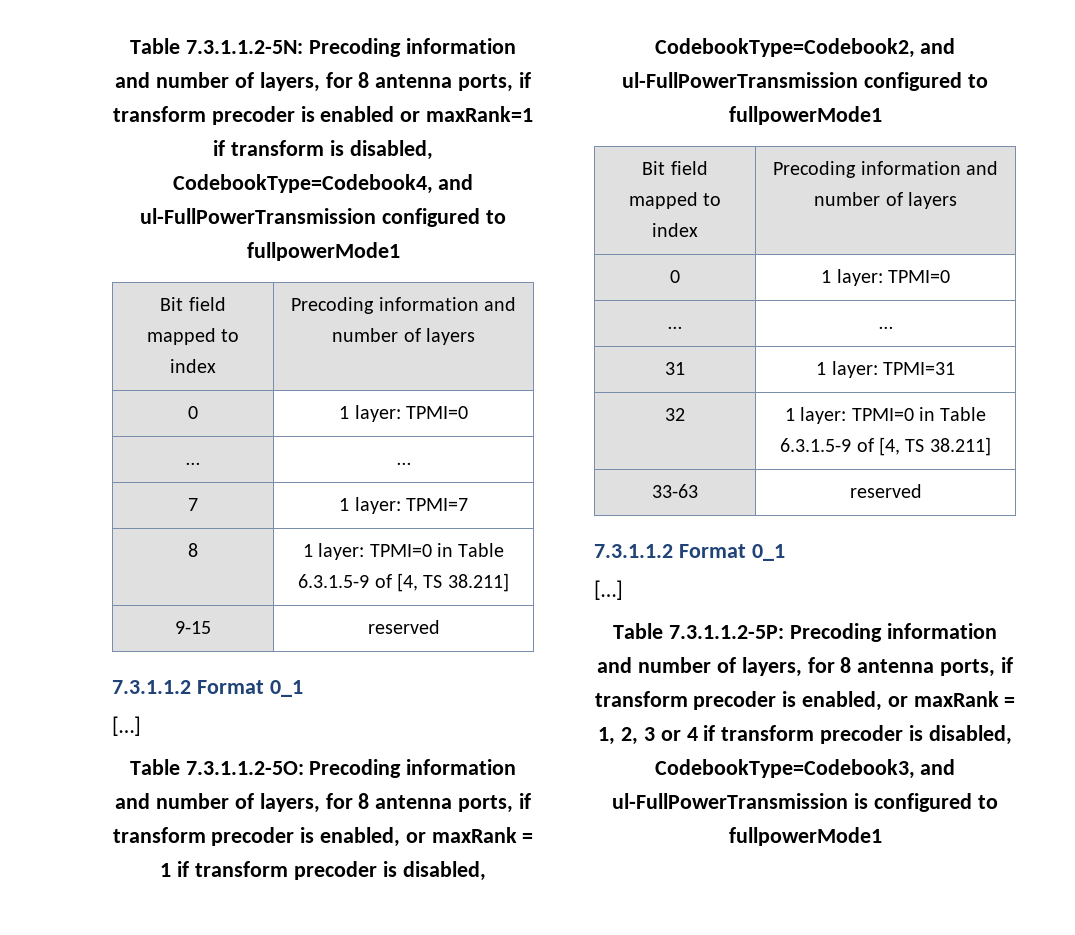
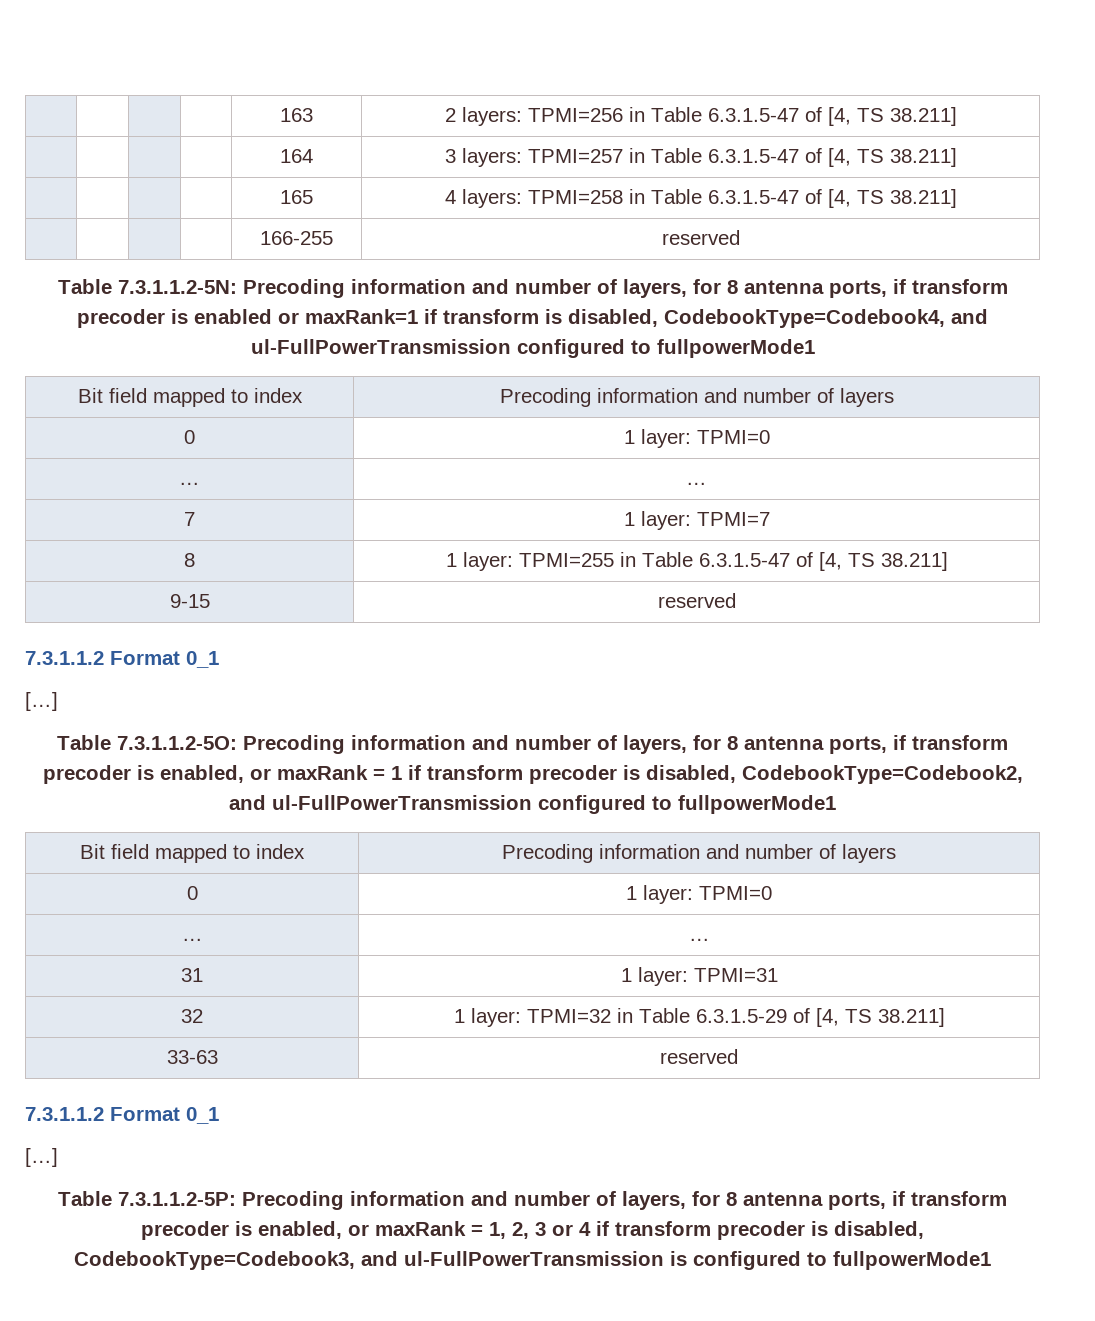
+ | | | | 163 | 2 layers: TPMI=256 in Table 6.3.1.5-47 of [4, TS 38.211]
+ | | | | 164 | 3 layers: TPMI=257 in Table 6.3.1.5-47 of [4, TS 38.211]
+ | | | | 165 | 4 layers: TPMI=258 in Table 6.3.1.5-47 of [4, TS 38.211]
+ | | | | 166-255 | reserved
- 8 | 1 layer: TPMI=0 in Table 6.3.1.5-9 of [4, TS 38.211]
+ 8 | 1 layer: TPMI=255 in Table 6.3.1.5-47 of [4, TS 38.211]
- 32 | 1 layer: TPMI=0 in Table 6.3.1.5-9 of [4, TS 38.211]
+ 32 | 1 layer: TPMI=32 in Table 6.3.1.5-29 of [4, TS 38.211]

